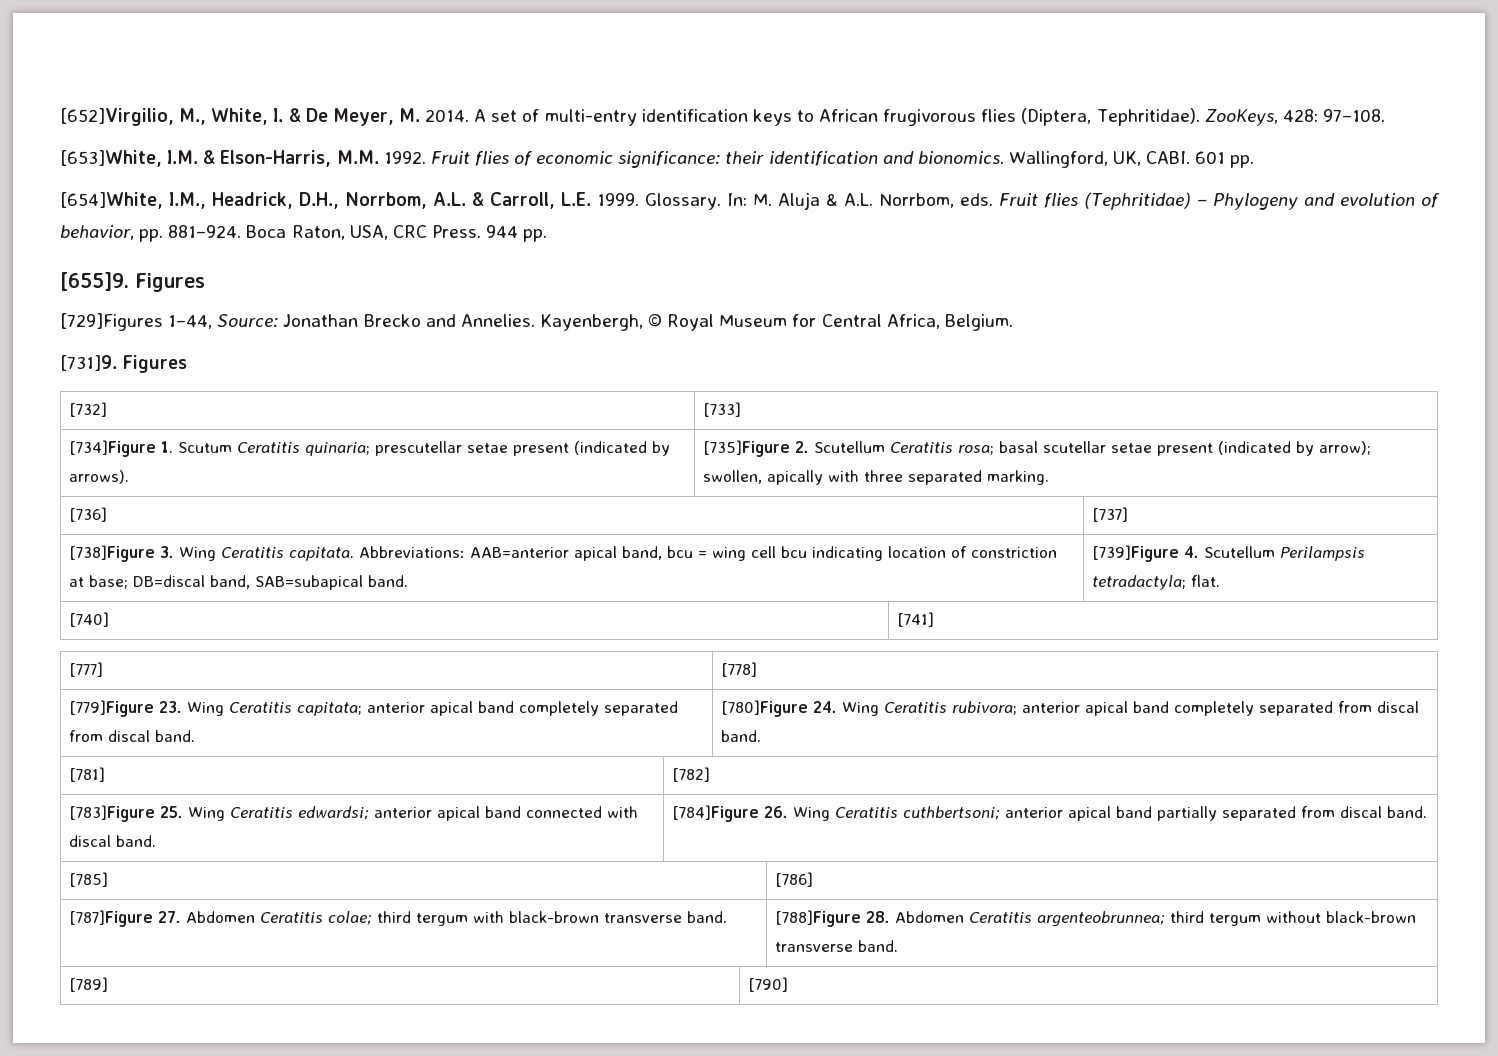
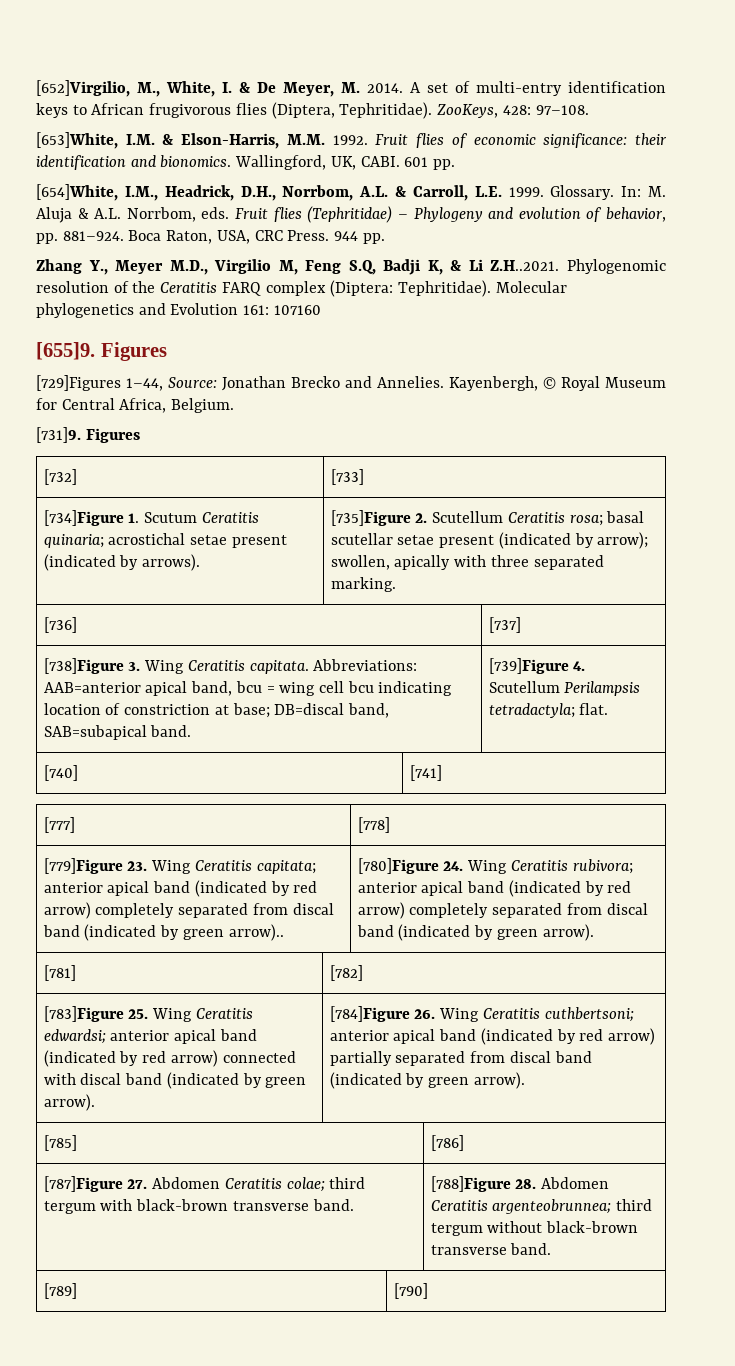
+ Zhang Y., Meyer M.D., Virgilio M, Feng S.Q, Badji K, & Li Z.H..2021. Phylogenomic resolution of the Ceratitis FARQ complex (Diptera: Tephritidae). Molecular phylogenetics and Evolution 161: 107160
- [734]Figure 1. Scutum Ceratitis quinaria; prescutellar setae present (indicated by arrows). | [735]Figure 2. Scutellum Ceratitis rosa; basal scutellar setae present (indicated by arrow); swollen, apically with three separated marking.
+ [734]Figure 1. Scutum Ceratitis quinaria; acrostichal setae present (indicated by arrows). | [735]Figure 2. Scutellum Ceratitis rosa; basal scutellar setae present (indicated by arrow); swollen, apically with three separated marking.
- [779]Figure 23. Wing Ceratitis capitata; anterior apical band completely separated from discal band.
+ [779]Figure 23. Wing Ceratitis capitata; anterior apical band (indicated by red arrow) completely separated from discal band (indicated by green arrow)..
- [780]Figure 24. Wing Ceratitis rubivora; anterior apical band completely separated from discal band.
+ [780]Figure 24. Wing Ceratitis rubivora; anterior apical band (indicated by red arrow) completely separated from discal band (indicated by green arrow).
- [783]Figure 25. Wing Ceratitis edwardsi; anterior apical band connected with discal band.
+ [783]Figure 25. Wing Ceratitis edwardsi; anterior apical band (indicated by red arrow) connected with discal band (indicated by green arrow).
- [784]Figure 26. Wing Ceratitis cuthbertsoni; anterior apical band partially separated from discal band.
+ [784]Figure 26. Wing Ceratitis cuthbertsoni; anterior apical band (indicated by red arrow) partially separated from discal band (indicated by green arrow).

